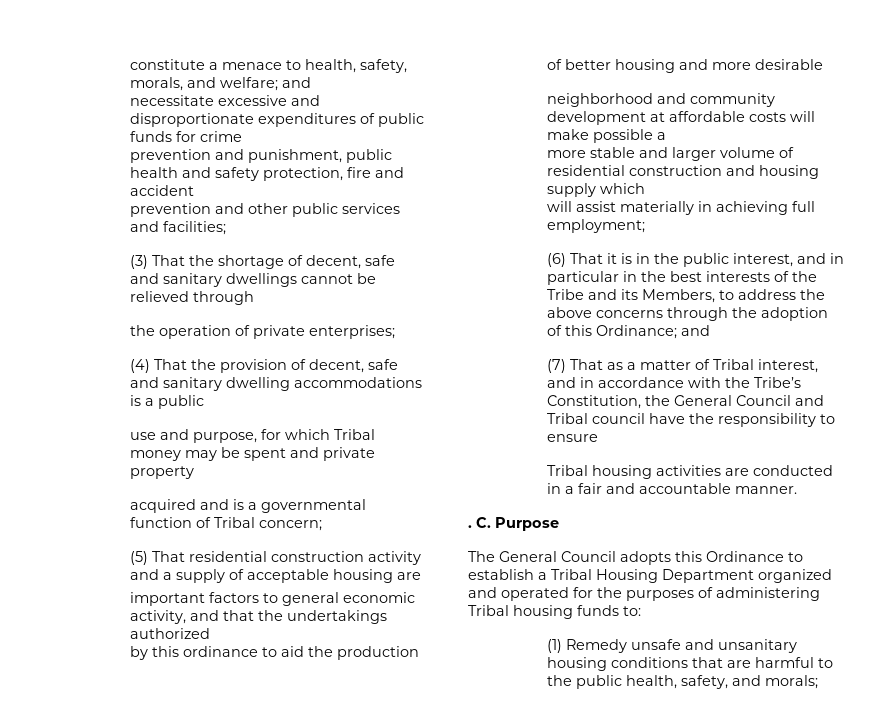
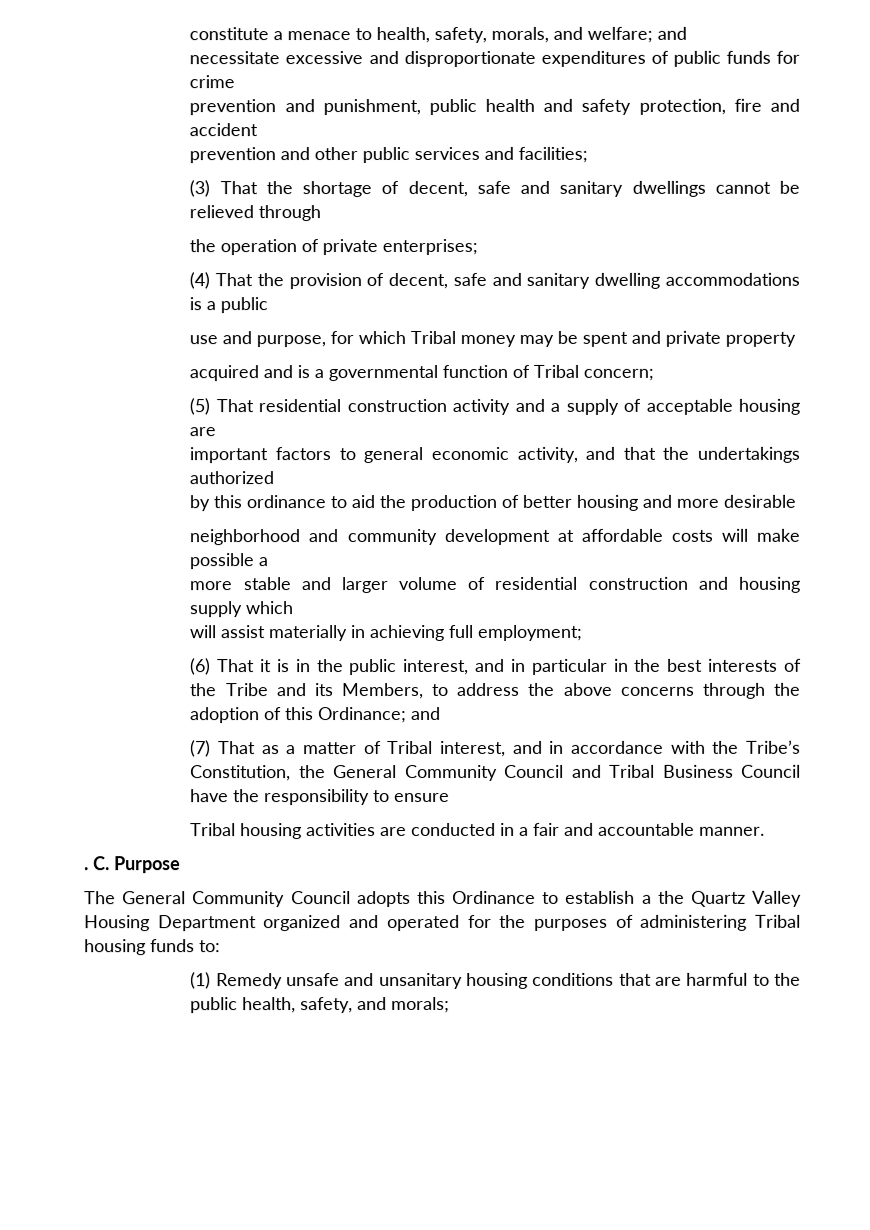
- (7) That as a matter of Tribal interest, and in accordance with the Tribe’s Constitution, the General Council and Tribal council have the responsibility to ensure
+ (7) That as a matter of Tribal interest, and in accordance with the Tribe’s Constitution, the General Community Council and Tribal Business Council have the responsibility to ensure
- The General Council adopts this Ordinance to establish a Tribal Housing Department organized and operated for the purposes of administering Tribal housing funds to:
+ The General Community Council adopts this Ordinance to establish a the Quartz Valley Housing Department organized and operated for the purposes of administering Tribal housing funds to:

